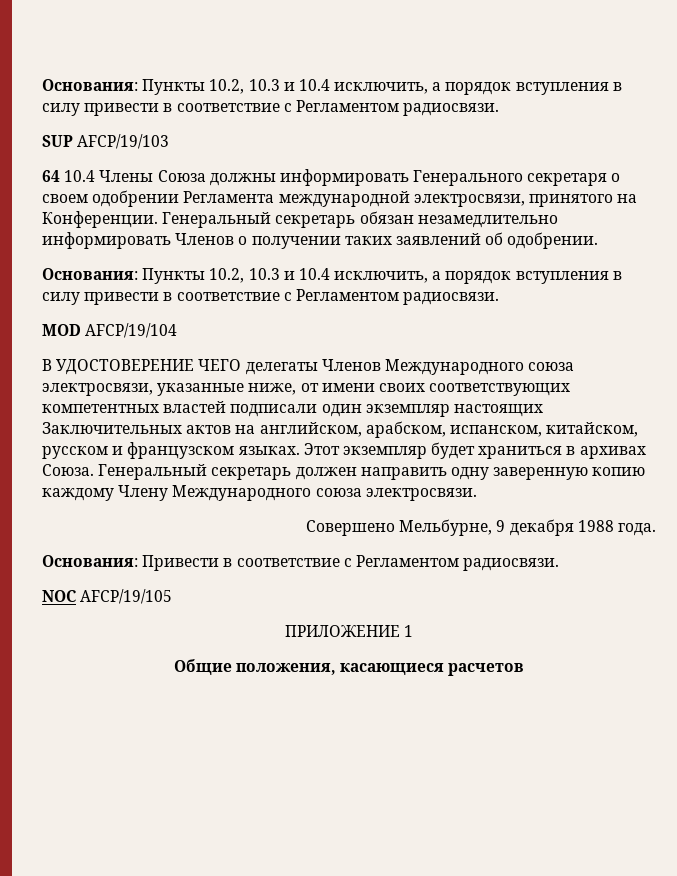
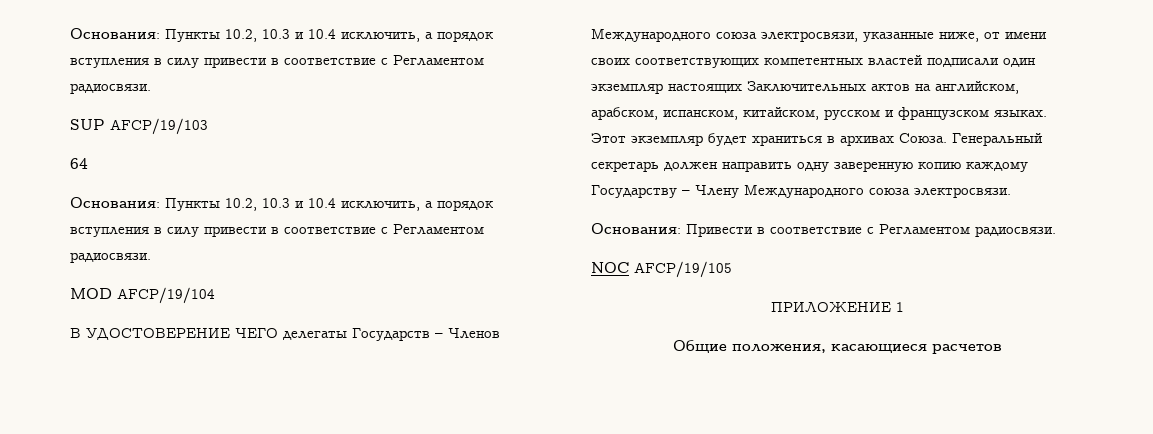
- 64 10.4 Члены Союза должны информировать Генерального секретаря о своем одобрении Регламента международной электросвязи, принятого на Конференции. Генеральный секретарь обязан незамедлительно информировать Членов о получении таких заявлений об одобрении.
+ 64
- В УДОСТОВЕРЕНИЕ ЧЕГО делегаты Членов Международного союза электросвязи, указанные ниже, от имени своих соответствующих компетентных властей подписали один экземпляр настоящих Заключительных актов на английском, арабском, испанском, китайском, русском и французском языках.
+ В УДОСТОВЕРЕНИЕ ЧЕГО делегаты Государств – Членов Международного союза электросвязи, указанные ниже, от имени своих соответствующих компетентных властей подписали один экземпляр настоящих Заключительных актов на английском, арабском, испанском, китайском, русском и французском языках.
- Генеральный секретарь должен направить одну заверенную копию каждому Члену Международного союза электросвязи.
+ Генеральный секретарь должен направить одну заверенную копию каждому Государству – Члену Международного союза электросвязи.
- Совершено Мельбурне, 9 декабря 1988 года.

